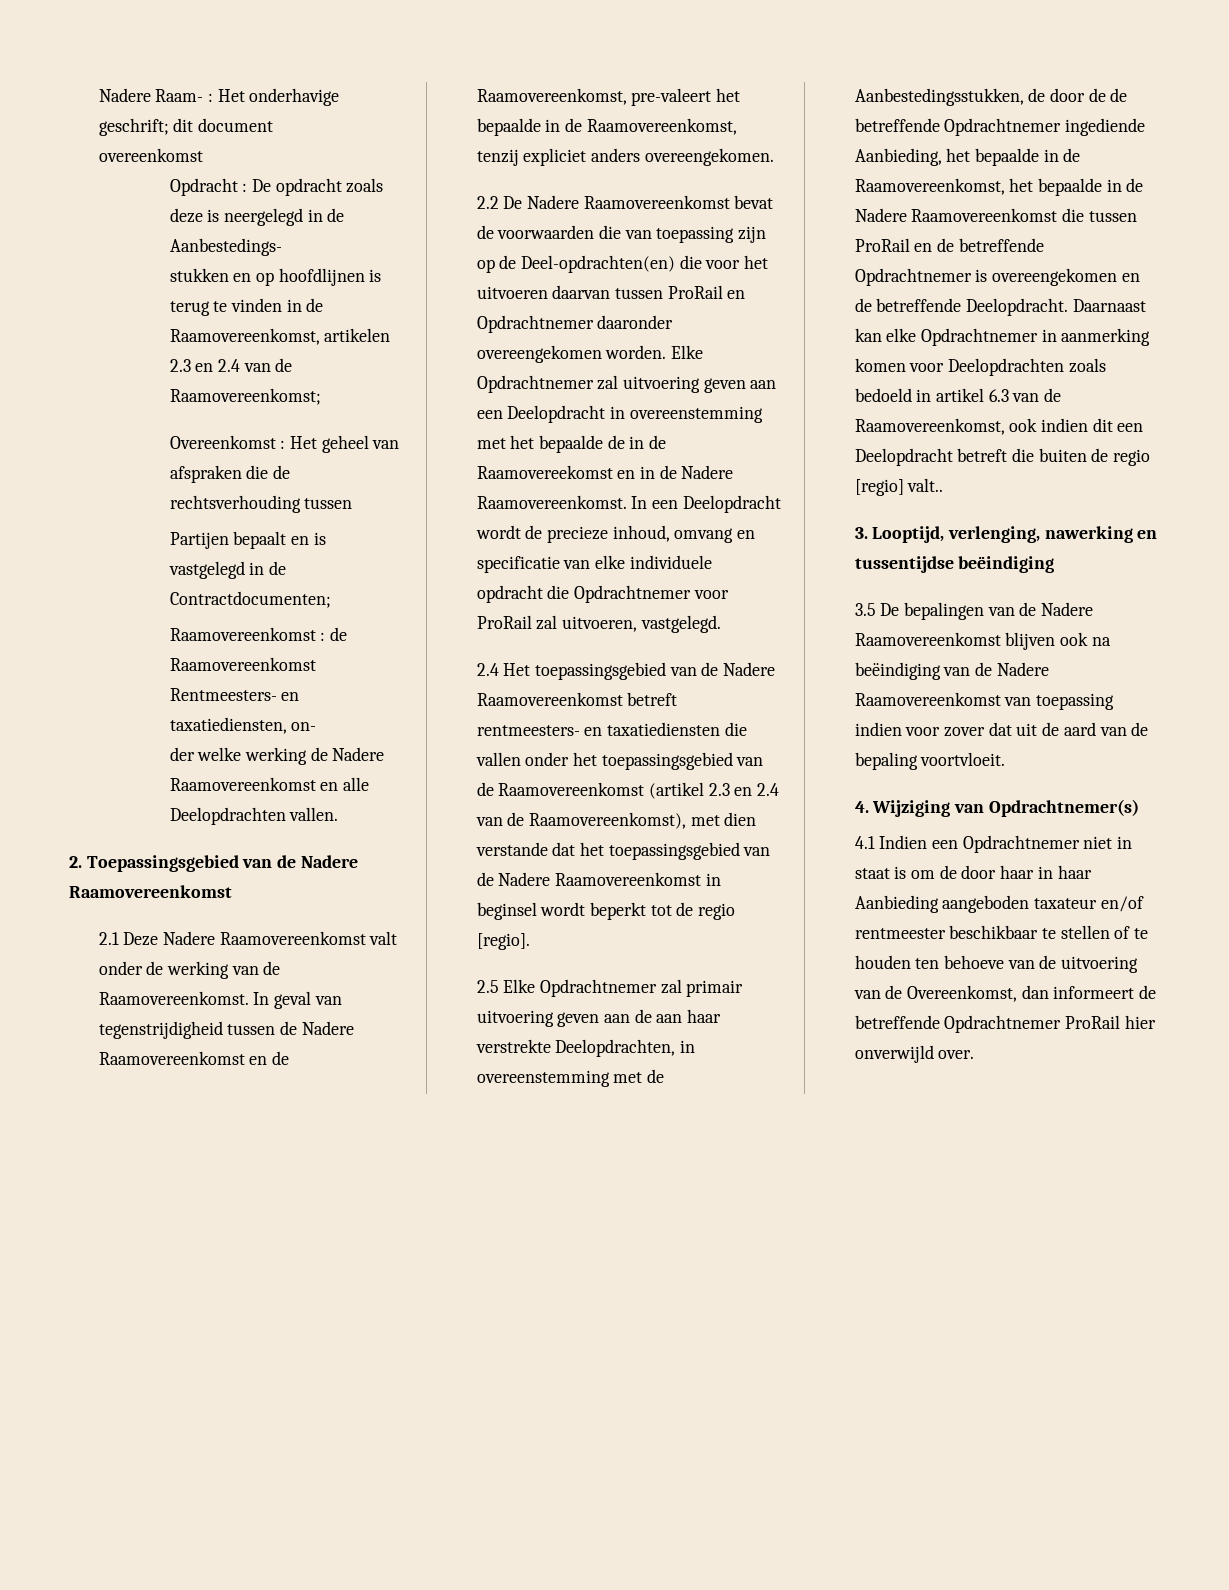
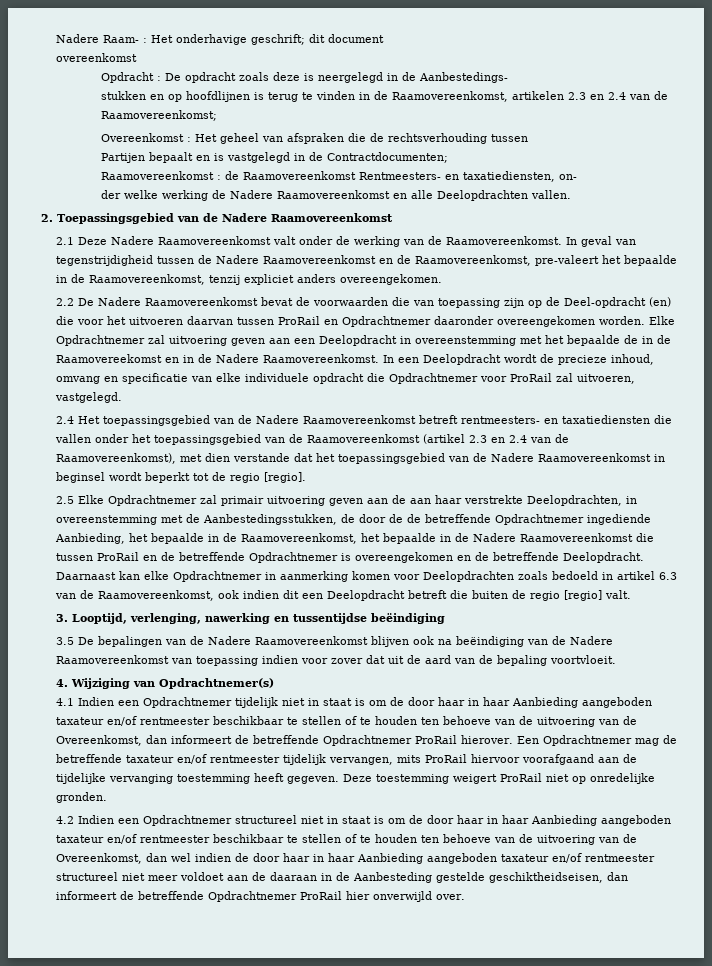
- 2.2 De Nadere Raamovereenkomst bevat de voorwaarden die van toepassing zijn op de Deel-opdrachten(en) die voor het uitvoeren daarvan tussen ProRail en Opdrachtnemer daaronder overeengekomen worden.
+ 2.2 De Nadere Raamovereenkomst bevat de voorwaarden die van toepassing zijn op de Deel-opdracht (en) die voor het uitvoeren daarvan tussen ProRail en Opdrachtnemer daaronder overeengekomen worden.
- Daarnaast kan elke Opdrachtnemer in aanmerking komen voor Deelopdrachten zoals bedoeld in artikel 6.3 van de Raamovereenkomst, ook indien dit een Deelopdracht betreft die buiten de regio [regio] valt..
+ Daarnaast kan elke Opdrachtnemer in aanmerking komen voor Deelopdrachten zoals bedoeld in artikel 6.3 van de Raamovereenkomst, ook indien dit een Deelopdracht betreft die buiten de regio [regio] valt.
- 4.1 Indien een Opdrachtnemer niet in staat is om de door haar in haar Aanbieding aangeboden taxateur en/of rentmeester beschikbaar te stellen of te houden ten behoeve van de uitvoering van de Overeenkomst, dan informeert de betreffende Opdrachtnemer ProRail hier onverwijld over.
+ 4.1 Indien een Opdrachtnemer tijdelijk niet in staat is om de door haar in haar Aanbieding aangeboden taxateur en/of rentmeester beschikbaar te stellen of te houden ten behoeve van de uitvoering van de Overeenkomst, dan informeert de betreffende Opdrachtnemer ProRail hierover. Een Opdrachtnemer mag de betreffende taxateur en/of rentmeester tijdelijk vervangen, mits ProRail hiervoor voorafgaand aan de tijdelijke vervanging toestemming heeft gegeven. Deze toestemming weigert ProRail niet op onredelijke gronden.
+ 4.2 Indien een Opdrachtnemer structureel niet in staat is om de door haar in haar Aanbieding aangeboden taxateur en/of rentmeester beschikbaar te stellen of te houden ten behoeve van de uitvoering van de Overeenkomst, dan wel indien de door haar in haar Aanbieding aangeboden taxateur en/of rentmeester structureel niet meer voldoet aan de daaraan in de Aanbesteding gestelde geschiktheidseisen, dan informeert de betreffende Opdrachtnemer ProRail hier onverwijld over.

